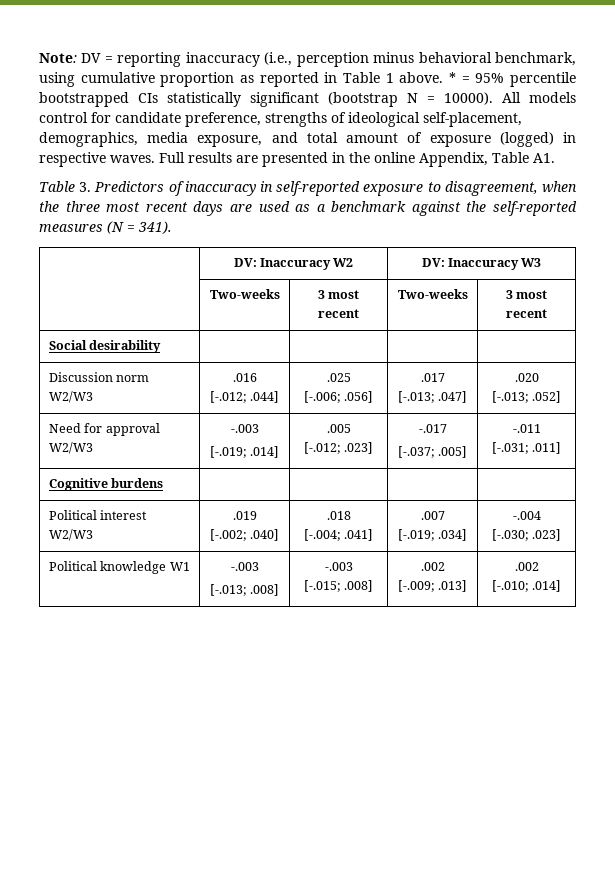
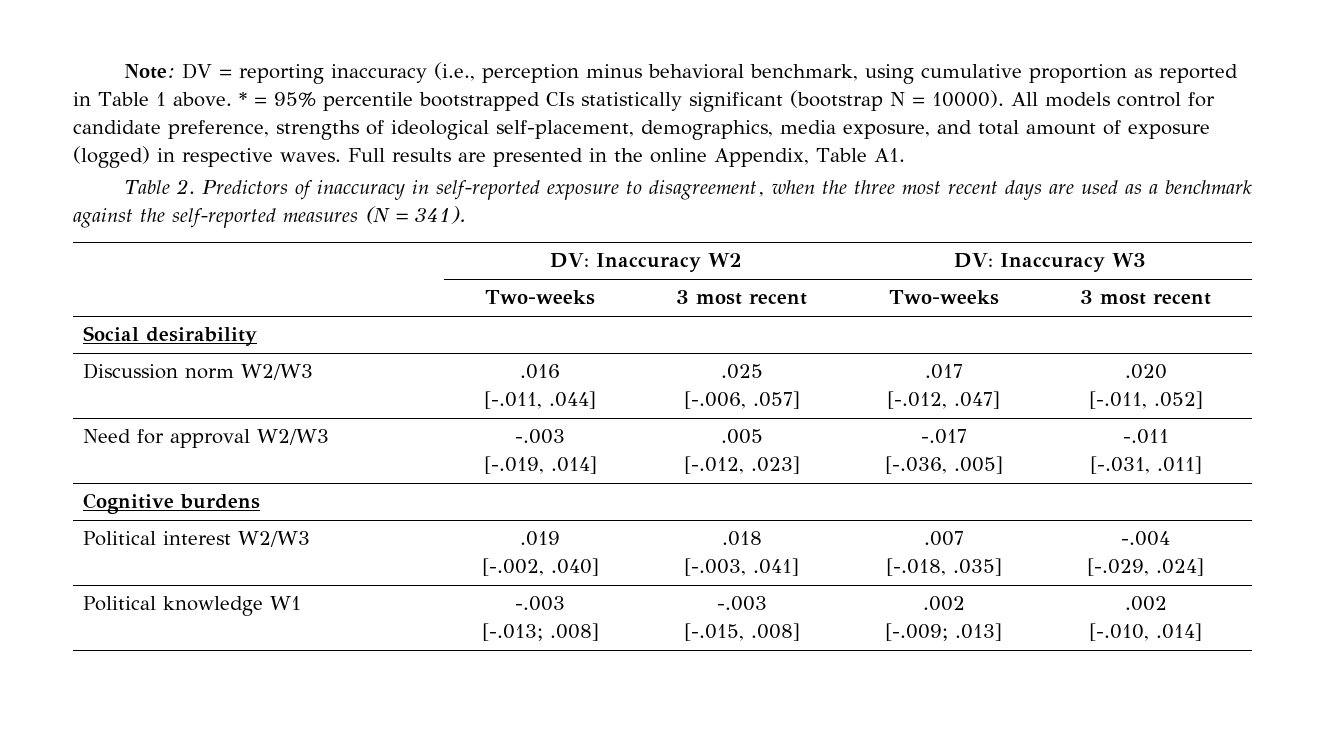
- Table 3. Predictors of inaccuracy in self-reported exposure to disagreement, when the three most recent days are used as a benchmark against the self-reported measures (N = 341).
+ Table 2. Predictors of inaccuracy in self-reported exposure to disagreement, when the three most recent days are used as a benchmark against the self-reported measures (N = 341).
  Discussion norm W2/W3 | .016
- [-.012; .044] | .025
- [-.006; .056] | .017
- [-.013; .047] | .020
- [-.013; .052]
+ [-.011, .044] | .025
+ [-.006, .057] | .017
+ [-.012, .047] | .020
+ [-.011, .052]
  Need for approval W2/W3 | -.003
- [-.019; .014] | .005
- [-.012; .023] | -.017
- [-.037; .005] | -.011
- [-.031; .011]
+ [-.019, .014] | .005
+ [-.012, .023] | -.017
+ [-.036, .005] | -.011
+ [-.031, .011]
  Political interest W2/W3 | .019
- [-.002; .040] | .018
- [-.004; .041] | .007
- [-.019; .034] | -.004
- [-.030; .023]
+ [-.002, .040] | .018
+ [-.003, .041] | .007
+ [-.018, .035] | -.004
+ [-.029, .024]
  Political knowledge W1 | -.003
  [-.013; .008] | -.003
- [-.015; .008] | .002
+ [-.015, .008] | .002
  [-.009; .013] | .002
- [-.010; .014]
+ [-.010, .014]

